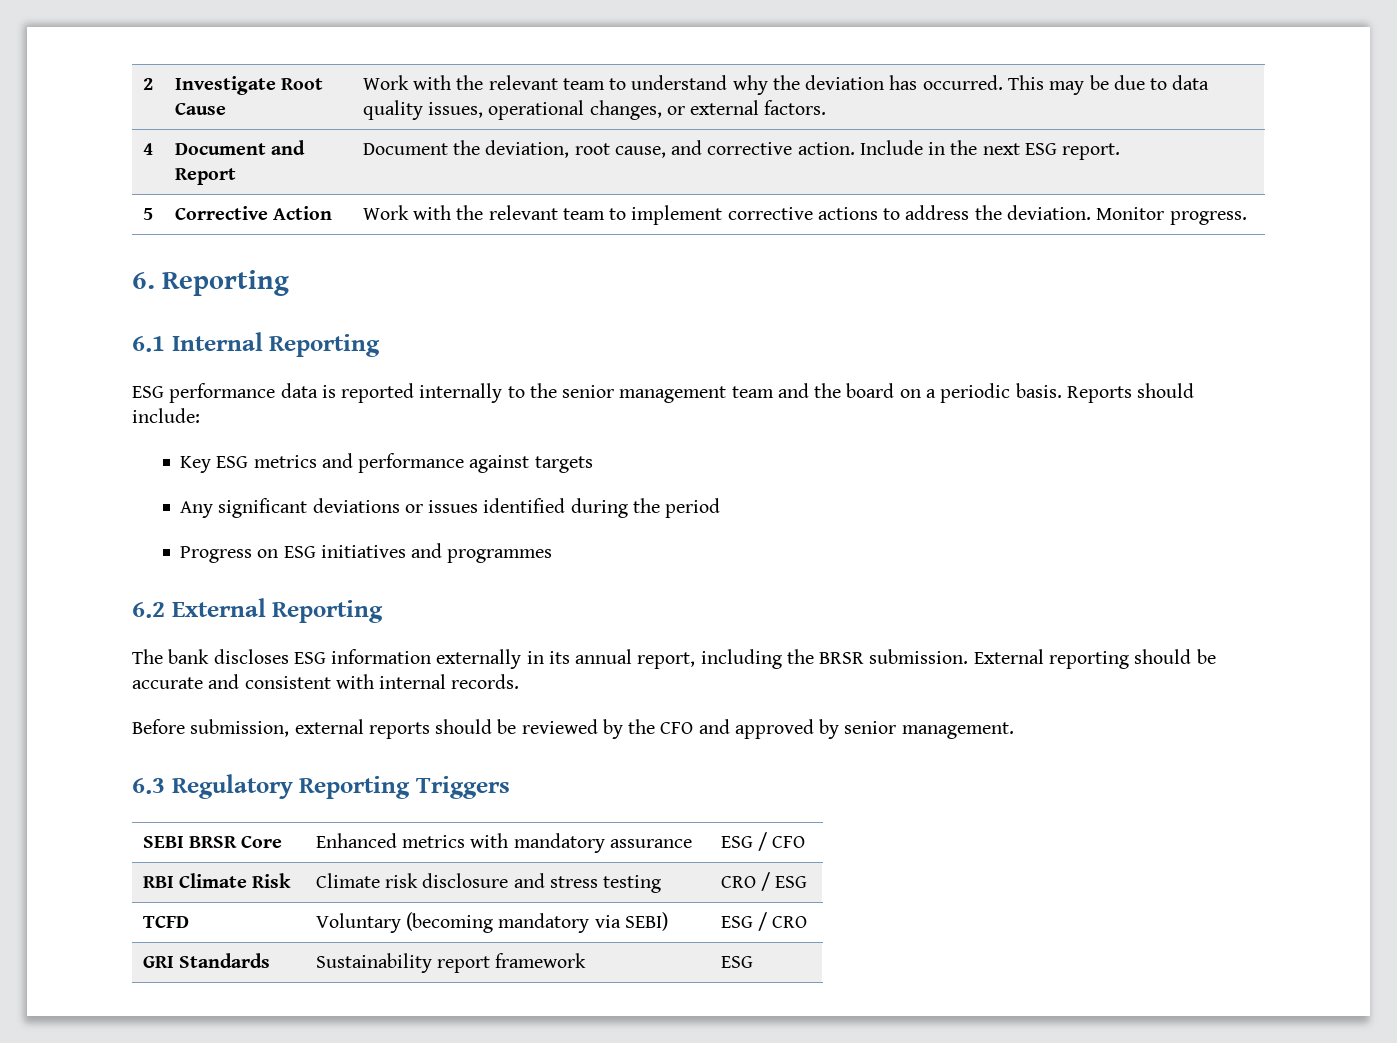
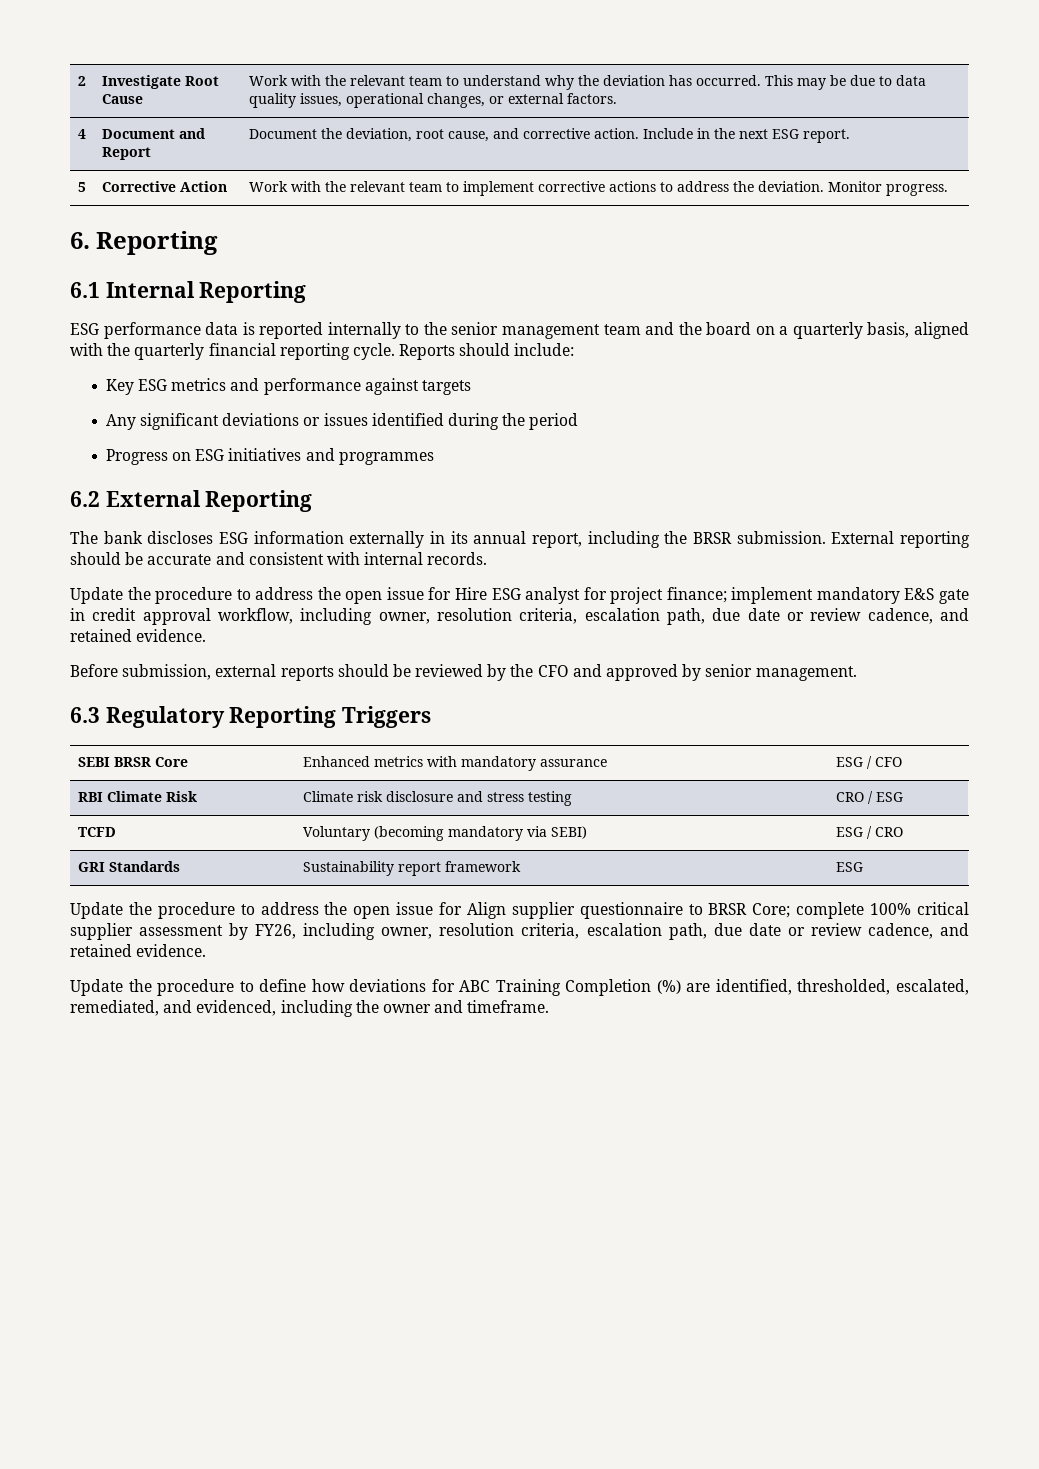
- ESG performance data is reported internally to the senior management team and the board on a periodic basis.
+ ESG performance data is reported internally to the senior management team and the board on a quarterly basis, aligned with the quarterly financial reporting cycle.
+ Update the procedure to address the open issue for Hire ESG analyst for project finance; implement mandatory E&S gate in credit approval workflow, including owner, resolution criteria, escalation path, due date or review cadence, and retained evidence.
+ Update the procedure to address the open issue for Align supplier questionnaire to BRSR Core; complete 100% critical supplier assessment by FY26, including owner, resolution criteria, escalation path, due date or review cadence, and retained evidence.
+ Update the procedure to define how deviations for ABC Training Completion (%) are identified, thresholded, escalated, remediated, and evidenced, including the owner and timeframe.

